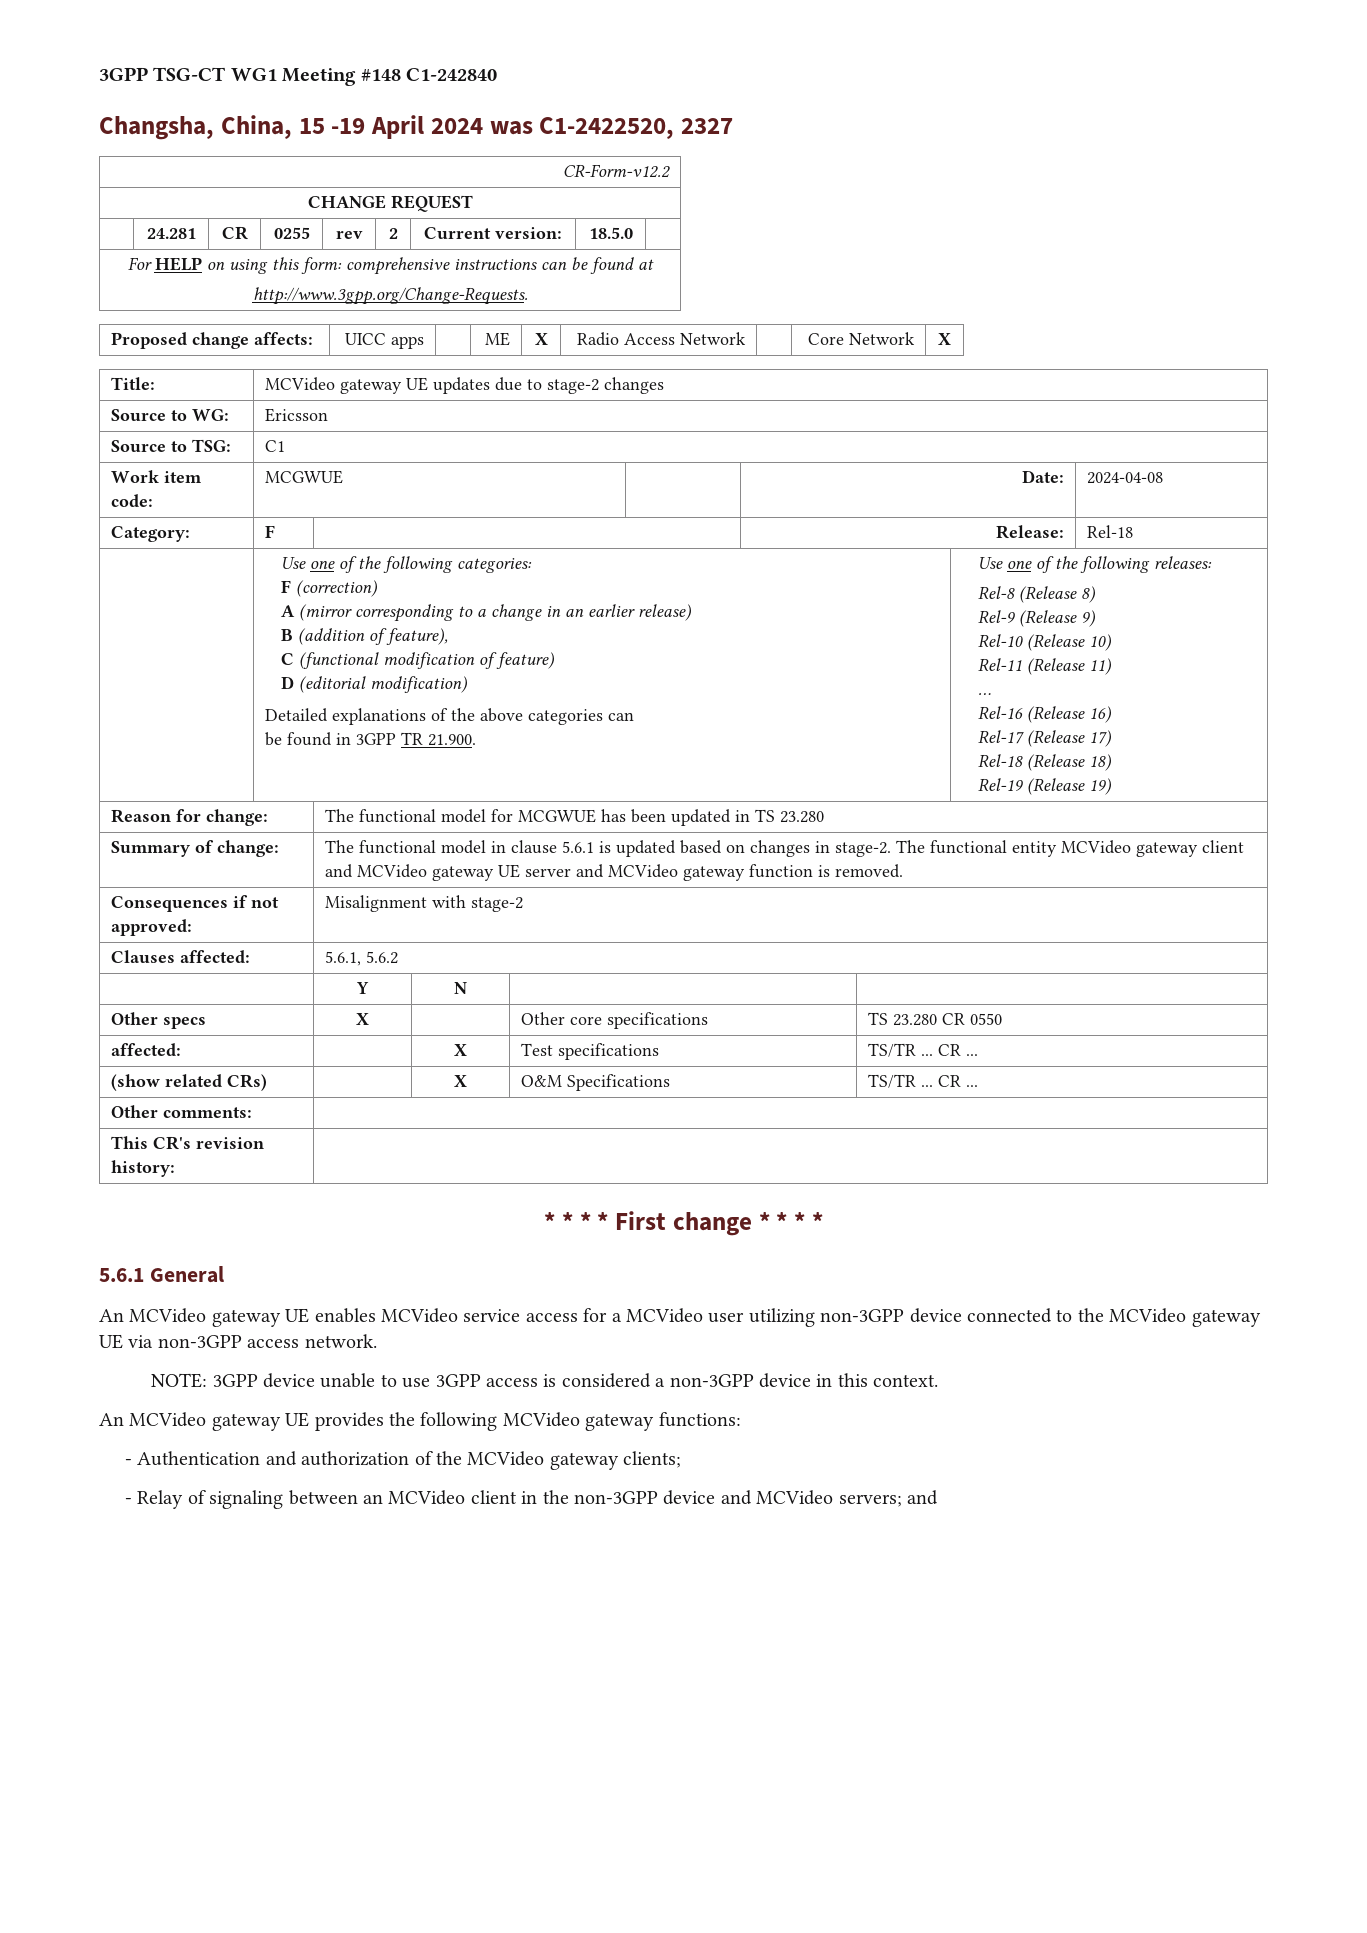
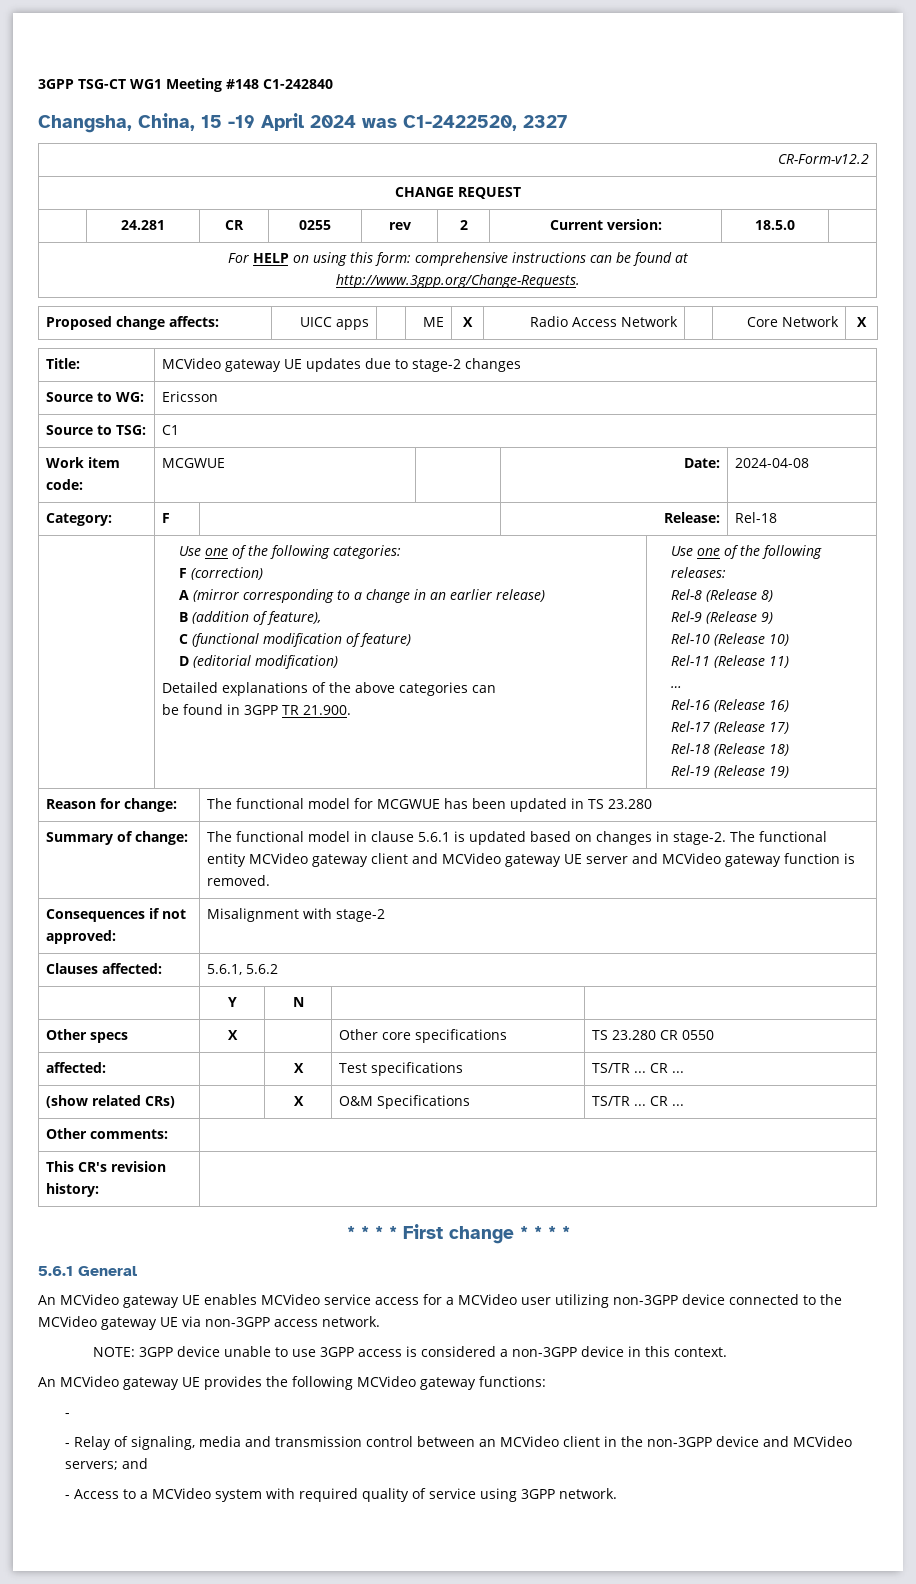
  An MCVideo gateway UE provides the following MCVideo gateway functions:
- - Authentication and authorization of the MCVideo gateway clients;
- - Relay of signaling between an MCVideo client in the non-3GPP device and MCVideo servers; and
+ -
+ - Relay of signaling, media and transmission control between an MCVideo client in the non-3GPP device and MCVideo servers; and
+ - Access to a MCVideo system with required quality of service using 3GPP network.

